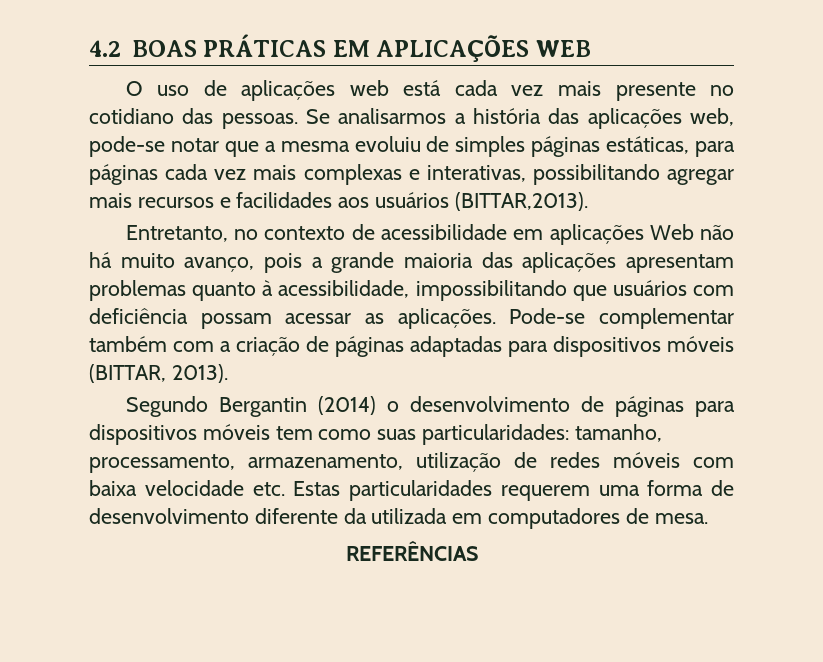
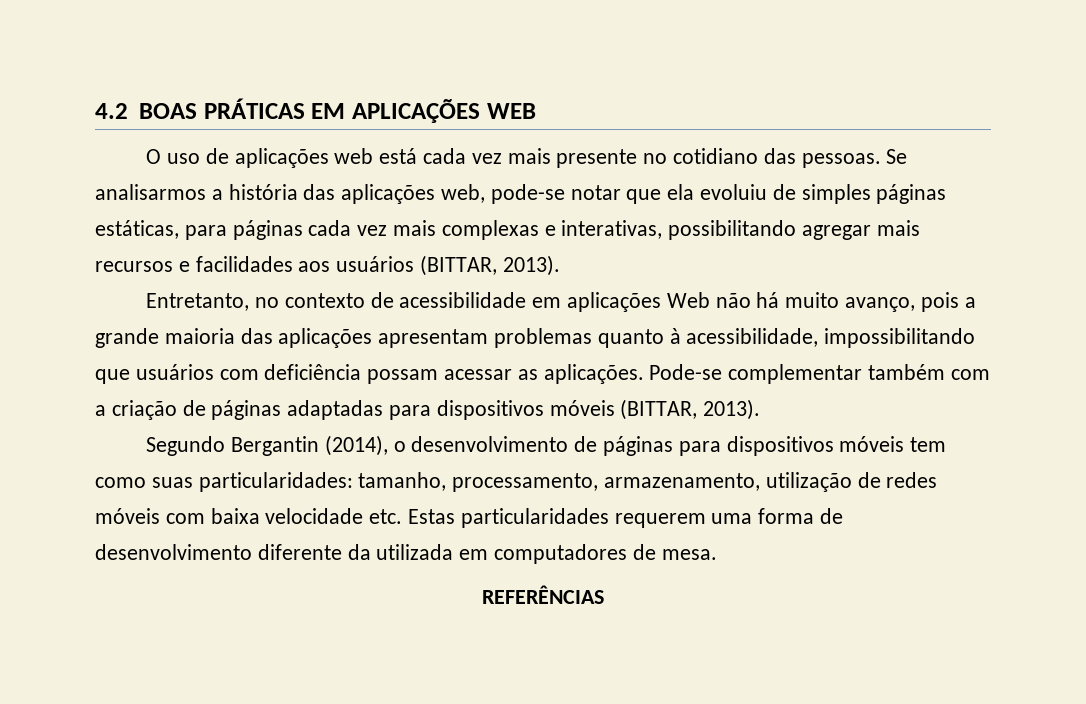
- Se analisarmos a história das aplicações web, pode-se notar que a mesma evoluiu de simples páginas estáticas, para páginas cada vez mais complexas e interativas, possibilitando agregar mais recursos e facilidades aos usuários (BITTAR,2013).
+ Se analisarmos a história das aplicações web, pode-se notar que ela evoluiu de simples páginas estáticas, para páginas cada vez mais complexas e interativas, possibilitando agregar mais recursos e facilidades aos usuários (BITTAR, 2013).
- Segundo Bergantin (2014) o desenvolvimento de páginas para dispositivos móveis tem como suas particularidades: tamanho, processamento, armazenamento, utilização de redes móveis com baixa velocidade etc. Estas particularidades requerem uma forma de desenvolvimento diferente da utilizada em computadores de mesa.
+ Segundo Bergantin (2014), o desenvolvimento de páginas para dispositivos móveis tem como suas particularidades: tamanho, processamento, armazenamento, utilização de redes móveis com baixa velocidade etc. Estas particularidades requerem uma forma de desenvolvimento diferente da utilizada em computadores de mesa.

